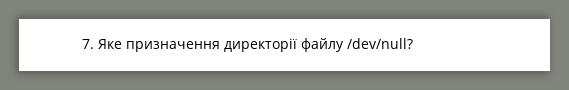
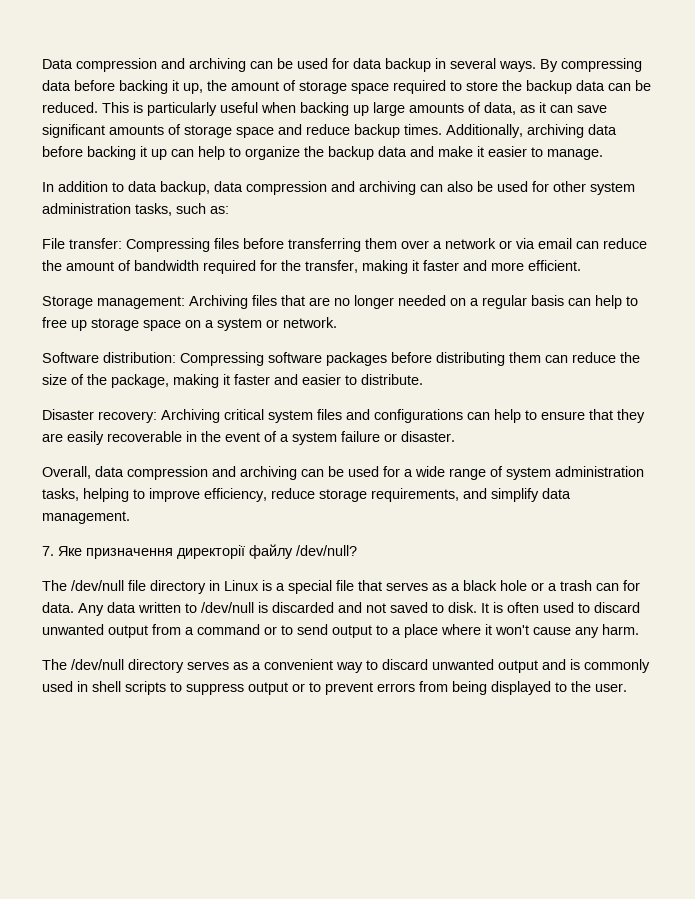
+ Data compression and archiving can be used for data backup in several ways. By compressing data before backing it up, the amount of storage space required to store the backup data can be reduced. This is particularly useful when backing up large amounts of data, as it can save significant amounts of storage space and reduce backup times. Additionally, archiving data before backing it up can help to organize the backup data and make it easier to manage.
+ In addition to data backup, data compression and archiving can also be used for other system administration tasks, such as:
+ File transfer: Compressing files before transferring them over a network or via email can reduce the amount of bandwidth required for the transfer, making it faster and more efficient.
+ Storage management: Archiving files that are no longer needed on a regular basis can help to free up storage space on a system or network.
+ Software distribution: Compressing software packages before distributing them can reduce the size of the package, making it faster and easier to distribute.
+ Disaster recovery: Archiving critical system files and configurations can help to ensure that they are easily recoverable in the event of a system failure or disaster.
+ Overall, data compression and archiving can be used for a wide range of system administration tasks, helping to improve efficiency, reduce storage requirements, and simplify data management.
+ The /dev/null file directory in Linux is a special file that serves as a black hole or a trash can for data. Any data written to /dev/null is discarded and not saved to disk. It is often used to discard unwanted output from a command or to send output to a place where it won't cause any harm.
+ The /dev/null directory serves as a convenient way to discard unwanted output and is commonly used in shell scripts to suppress output or to prevent errors from being displayed to the user.

